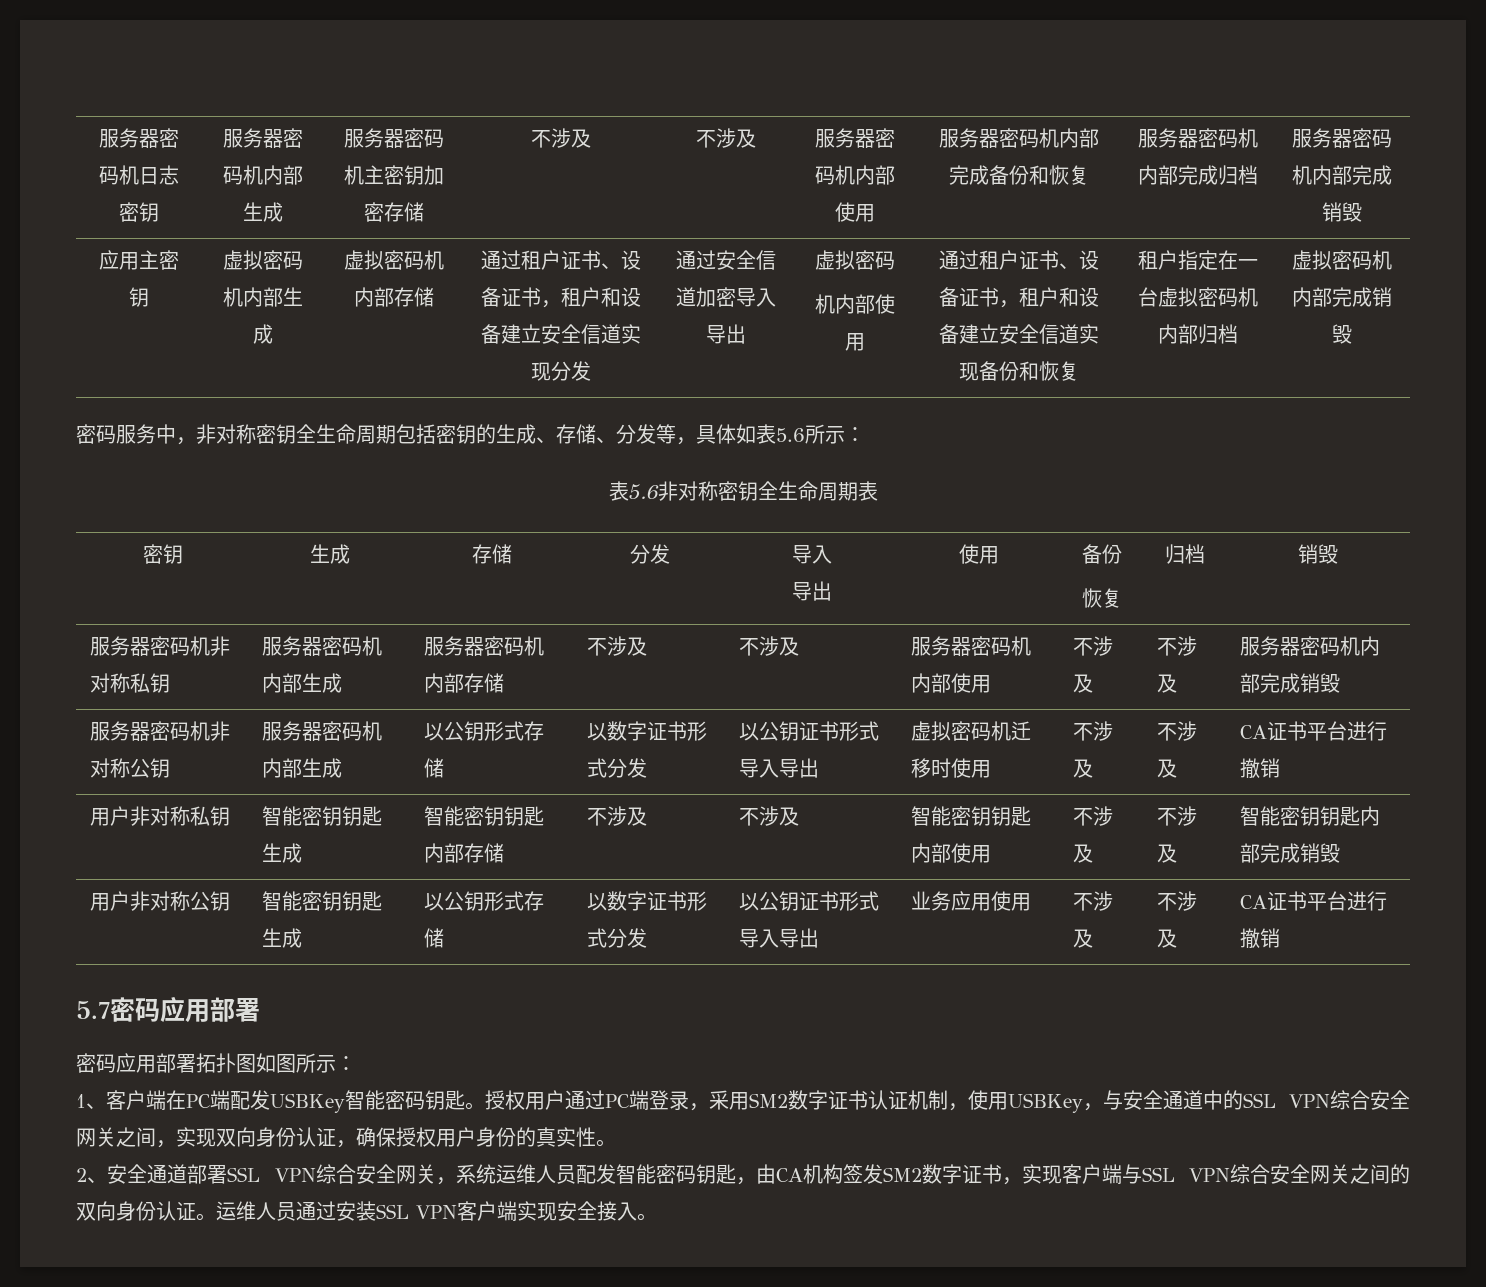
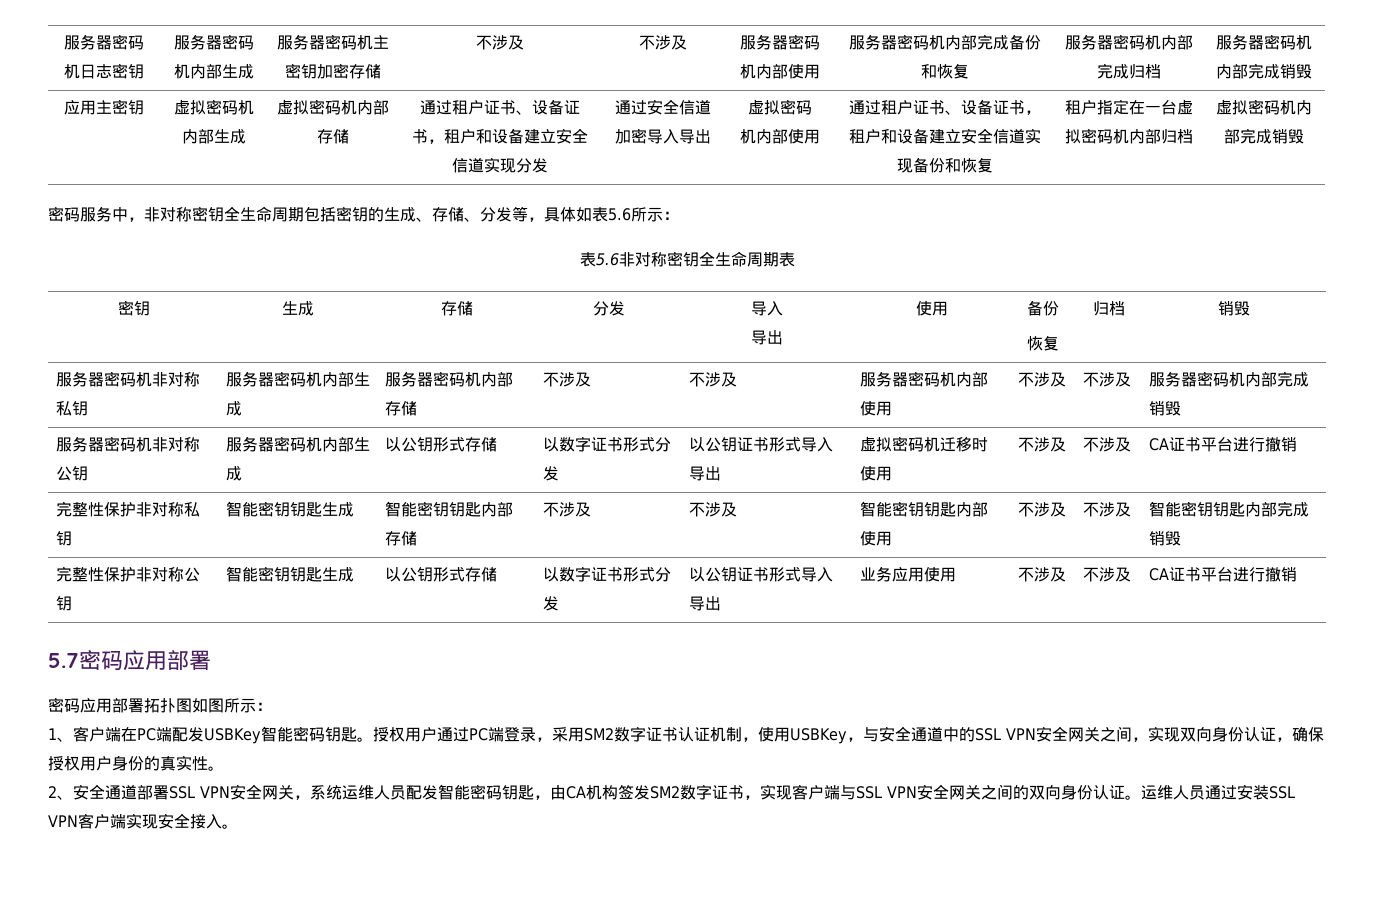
- 用户非对称私钥 | 智能密钥钥匙生成 | 智能密钥钥匙内部存储 | 不涉及 | 不涉及 | 智能密钥钥匙内部使用 | 不涉及 | 不涉及 | 智能密钥钥匙内部完成销毁
+ 完整性保护非对称私钥 | 智能密钥钥匙生成 | 智能密钥钥匙内部存储 | 不涉及 | 不涉及 | 智能密钥钥匙内部使用 | 不涉及 | 不涉及 | 智能密钥钥匙内部完成销毁
- 用户非对称公钥 | 智能密钥钥匙生成 | 以公钥形式存储 | 以数字证书形式分发 | 以公钥证书形式导入导出 | 业务应用使用 | 不涉及 | 不涉及 | CA证书平台进行撤销
+ 完整性保护非对称公钥 | 智能密钥钥匙生成 | 以公钥形式存储 | 以数字证书形式分发 | 以公钥证书形式导入导出 | 业务应用使用 | 不涉及 | 不涉及 | CA证书平台进行撤销
- 授权用户通过PC端登录，采用SM2数字证书认证机制，使用USBKey，与安全通道中的SSL VPN综合安全网关之间，实现双向身份认证，确保授权用户身份的真实性。
+ 授权用户通过PC端登录，采用SM2数字证书认证机制，使用USBKey，与安全通道中的SSL VPN安全网关之间，实现双向身份认证，确保授权用户身份的真实性。
- 2、安全通道部署SSL VPN综合安全网关，系统运维人员配发智能密码钥匙，由CA机构签发SM2数字证书，实现客户端与SSL VPN综合安全网关之间的双向身份认证。
+ 2、安全通道部署SSL VPN安全网关，系统运维人员配发智能密码钥匙，由CA机构签发SM2数字证书，实现客户端与SSL VPN安全网关之间的双向身份认证。

